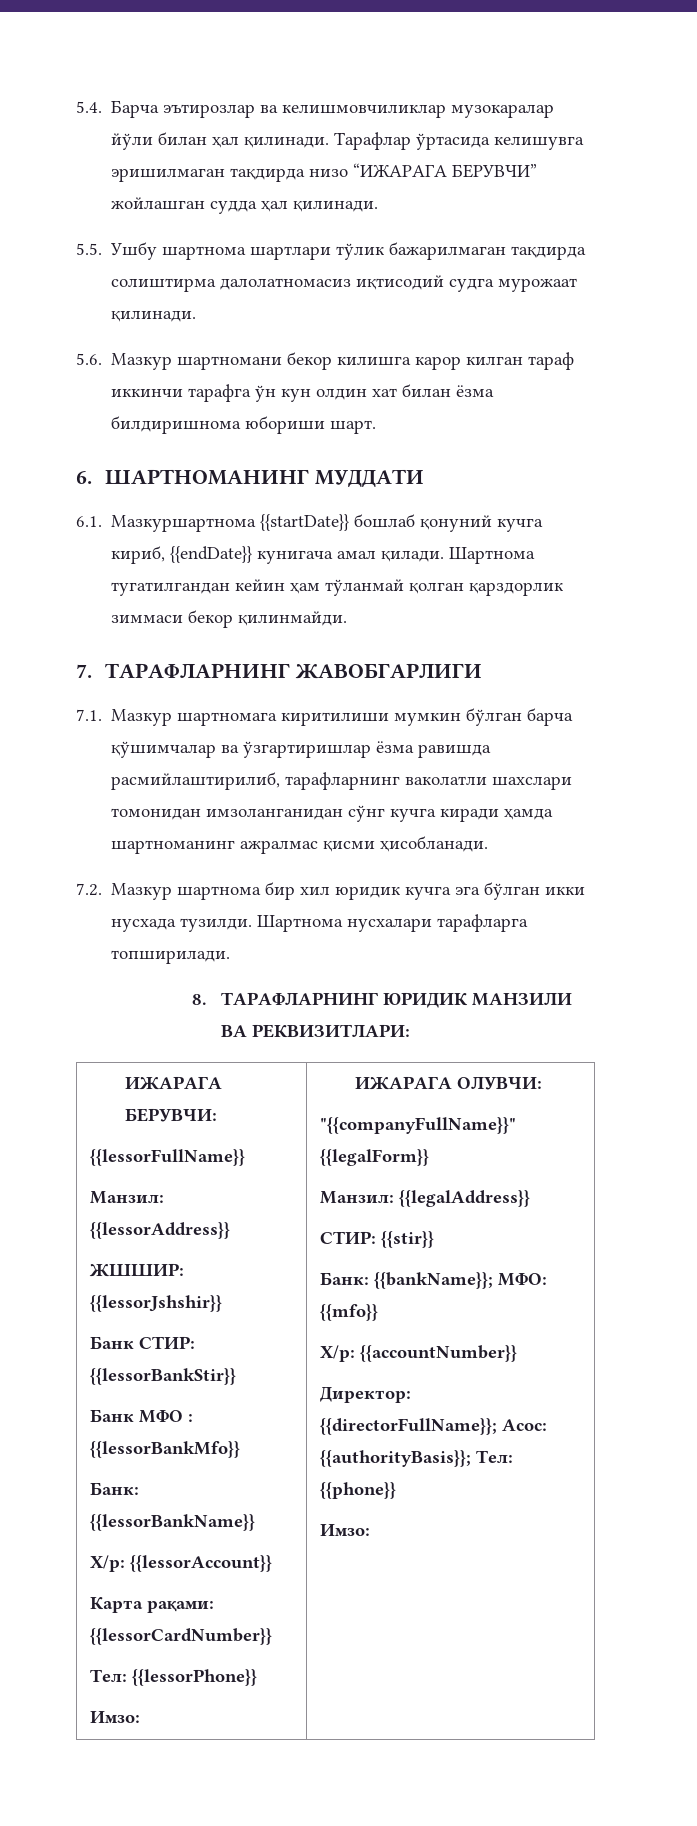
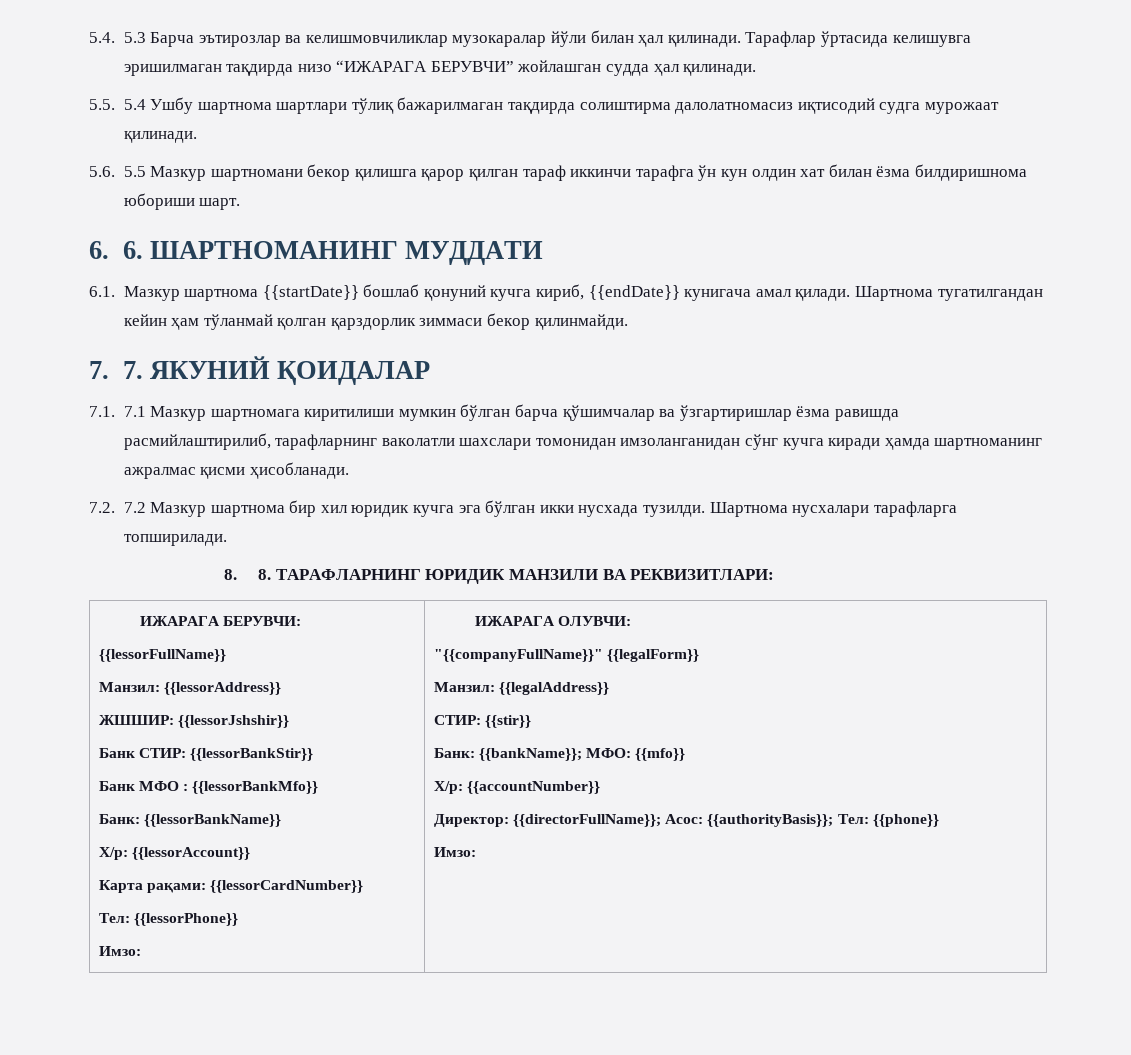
- 5.4. Барча эътирозлар ва келишмовчиликлар музокаралар йўли билан ҳал қилинади.
+ 5.4. 5.3 Барча эътирозлар ва келишмовчиликлар музокаралар йўли билан ҳал қилинади.
- 5.5. Ушбу шартнома шартлари тўлик бажарилмаган тақдирда солиштирма далолатномасиз иқтисодий судга мурожаат қилинади.
+ 5.5. 5.4 Ушбу шартнома шартлари тўлиқ бажарилмаган тақдирда солиштирма далолатномасиз иқтисодий судга мурожаат қилинади.
- 5.6. Мазкур шартномани бекор килишга карор килган тараф иккинчи тарафга ўн кун олдин хат билан ёзма билдиришнома юбориши шарт.
+ 5.6. 5.5 Мазкур шартномани бекор қилишга қарор қилган тараф иккинчи тарафга ўн кун олдин хат билан ёзма билдиришнома юбориши шарт.
- 6. ШАРТНОМАНИНГ МУДДАТИ
+ 6. 6. ШАРТНОМАНИНГ МУДДАТИ
- 6.1. Мазкуршартнома {{startDate}} бошлаб қонуний кучга кириб, {{endDate}} кунигача амал қилади.
+ 6.1. Мазкур шартнома {{startDate}} бошлаб қонуний кучга кириб, {{endDate}} кунигача амал қилади.
- 7. ТАРАФЛАРНИНГ ЖАВОБГАРЛИГИ
+ 7. 7. ЯКУНИЙ ҚОИДАЛАР
- 7.1. Мазкур шартномага киритилиши мумкин бўлган барча қўшимчалар ва ўзгартиришлар ёзма равишда расмийлаштирилиб, тарафларнинг ваколатли шахслари томонидан имзоланганидан сўнг кучга киради ҳамда шартноманинг ажралмас қисми ҳисобланади.
+ 7.1. 7.1 Мазкур шартномага киритилиши мумкин бўлган барча қўшимчалар ва ўзгартиришлар ёзма равишда расмийлаштирилиб, тарафларнинг ваколатли шахслари томонидан имзоланганидан сўнг кучга киради ҳамда шартноманинг ажралмас қисми ҳисобланади.
- 7.2. Мазкур шартнома бир хил юридик кучга эга бўлган икки нусхада тузилди.
+ 7.2. 7.2 Мазкур шартнома бир хил юридик кучга эга бўлган икки нусхада тузилди.
- 8. ТАРАФЛАРНИНГ ЮРИДИК МАНЗИЛИ ВА РЕКВИЗИТЛАРИ:
+ 8. 8. ТАРАФЛАРНИНГ ЮРИДИК МАНЗИЛИ ВА РЕКВИЗИТЛАРИ:

